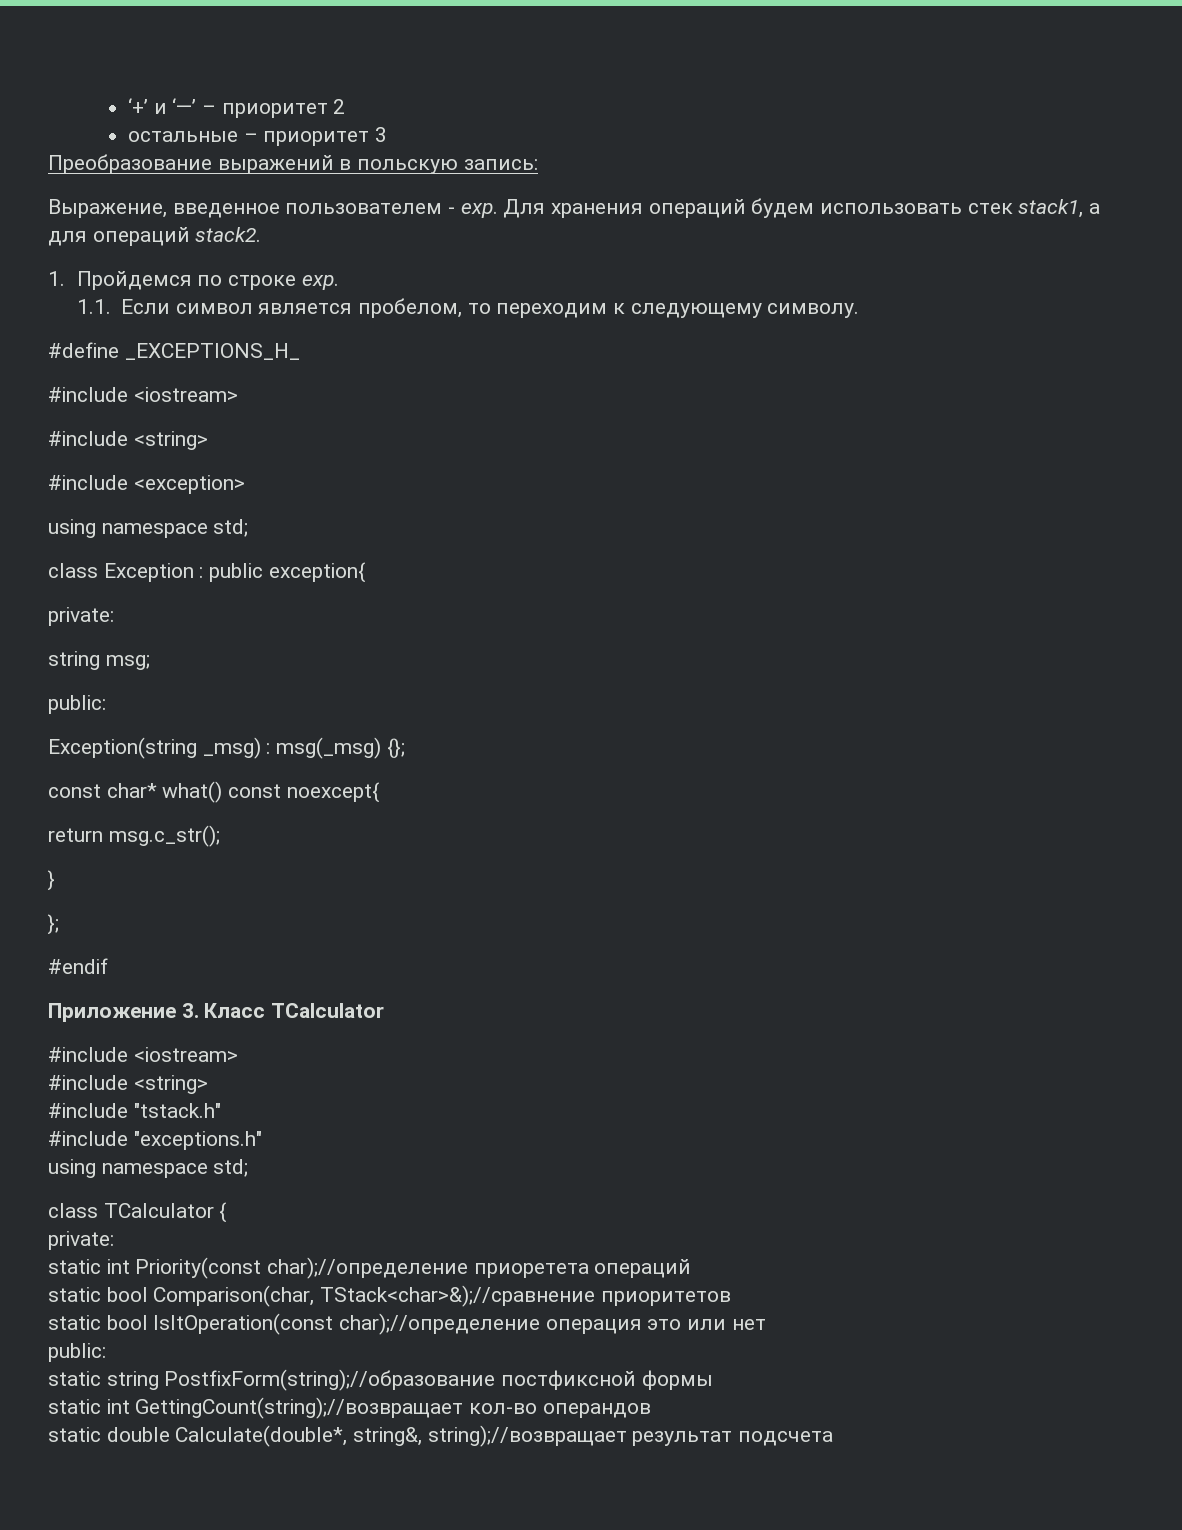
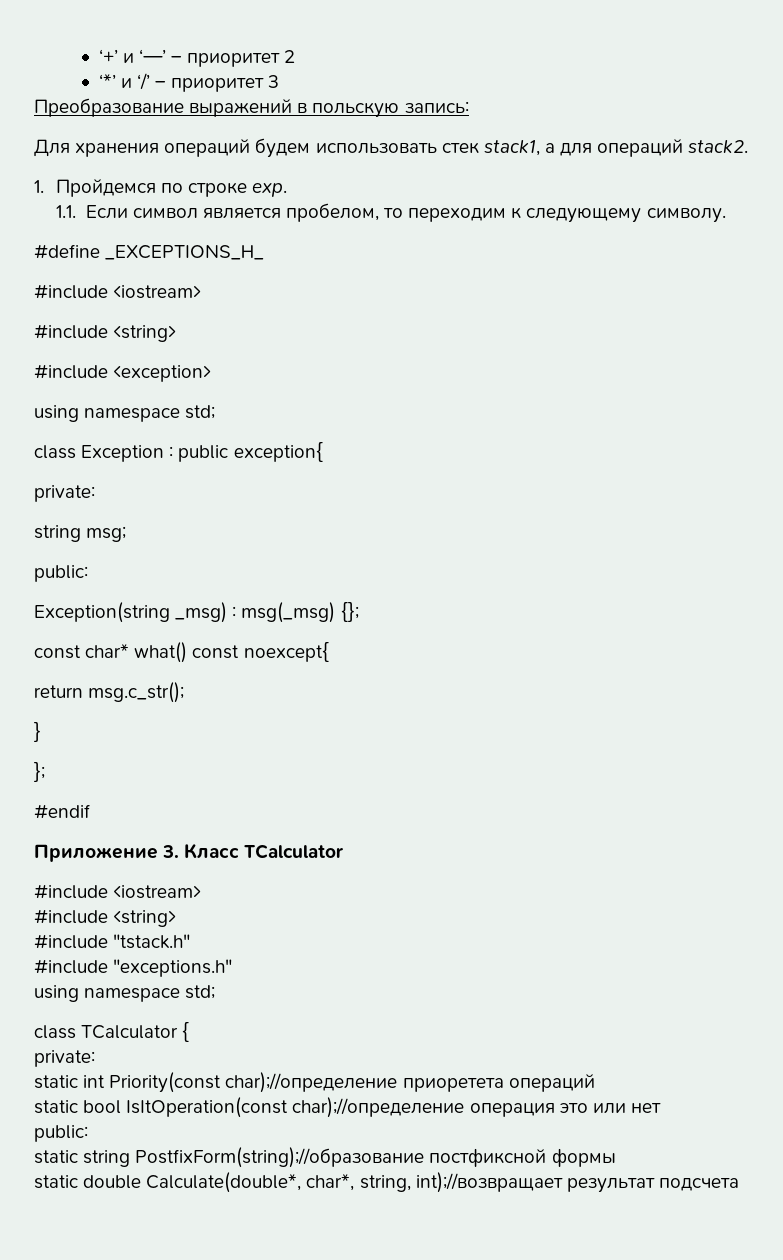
- остальные – приоритет 3
+ ‘*’ и ‘/’ – приоритет 3
- Выражение, введенное пользователем - exp.
- static bool Comparison(char, TStack<char>&);//сравнение приоритетов
- static int GettingCount(string);//возвращает кол-во операндов
- static double Calculate(double*, string&, string);//возвращает результат подсчета
+ static double Calculate(double*, char*, string, int);//возвращает результат подсчета

